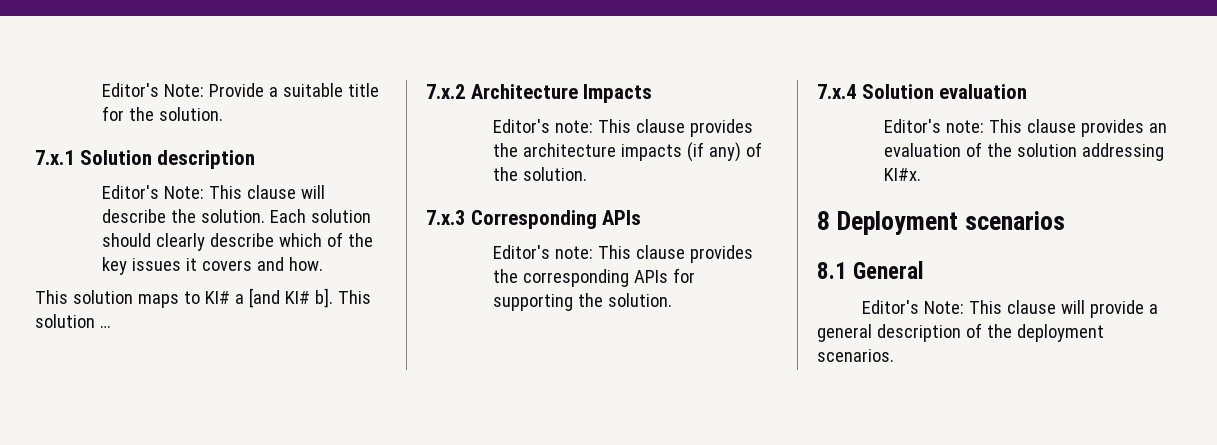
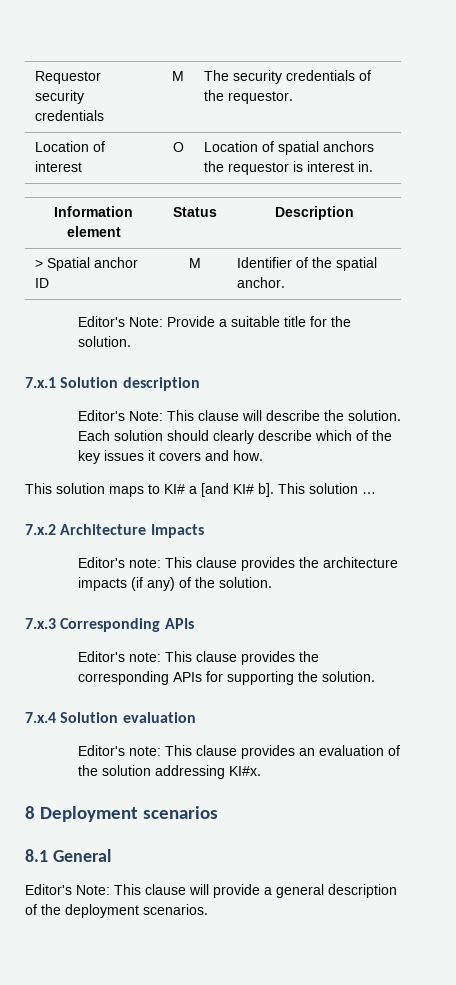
+ Requestor security credentials | M | The security credentials of the requestor.
+ Location of interest | O | Location of spatial anchors the requestor is interest in.
+ Information element | Status | Description
+ > Spatial anchor ID | M | Identifier of the spatial anchor.

